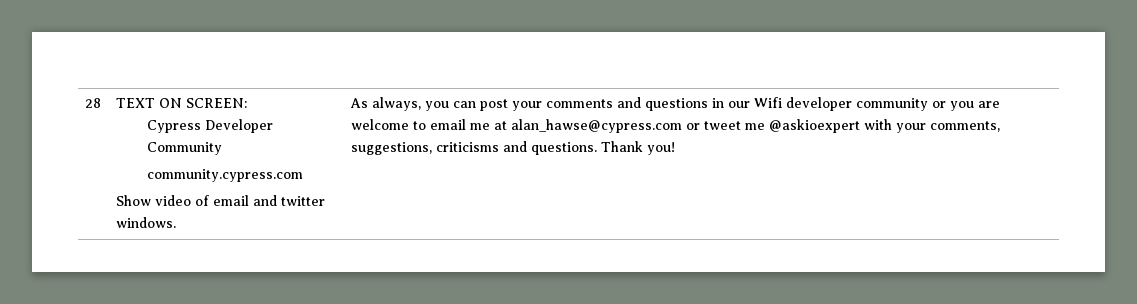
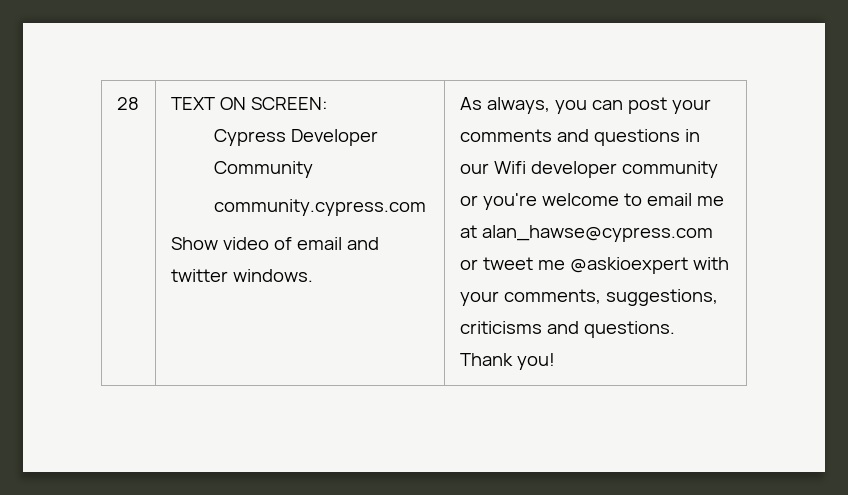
- As always, you can post your comments and questions in our Wifi developer community or you are welcome to email me at alan_hawse@cypress.com or tweet me @askioexpert with your comments, suggestions, criticisms and questions.
+ As always, you can post your comments and questions in our Wifi developer community or you're welcome to email me at alan_hawse@cypress.com or tweet me @askioexpert with your comments, suggestions, criticisms and questions.

